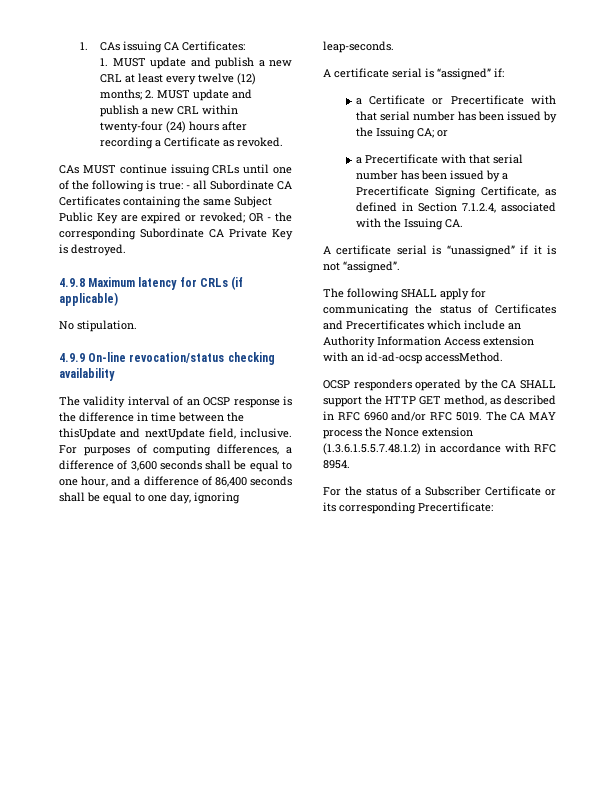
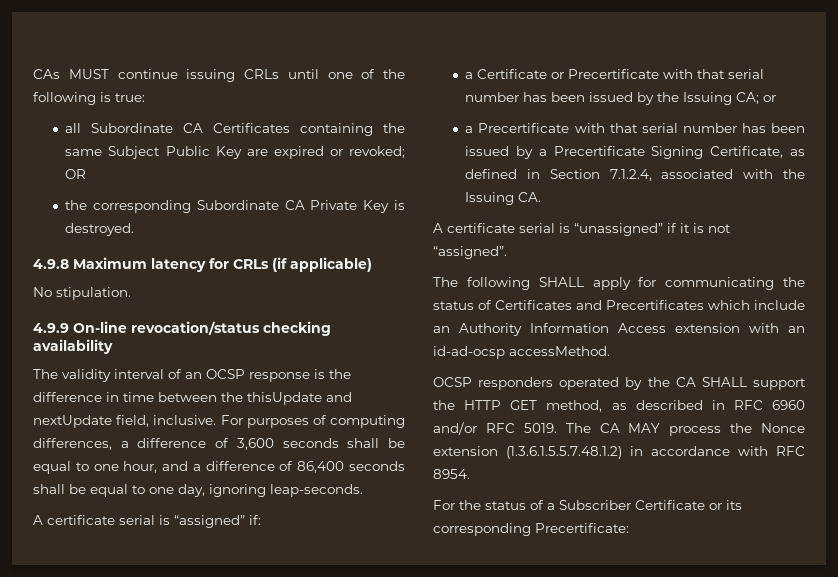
- 1. CAs issuing CA Certificates:
- 1. MUST update and publish a new CRL at least every twelve (12) months; 2. MUST update and publish a new CRL within twenty-four (24) hours after recording a Certificate as revoked.
- CAs MUST continue issuing CRLs until one of the following is true: - all Subordinate CA Certificates containing the same Subject Public Key are expired or revoked; OR - the corresponding Subordinate CA Private Key is destroyed.
+ CAs MUST continue issuing CRLs until one of the following is true:
+ all Subordinate CA Certificates containing the same Subject Public Key are expired or revoked; OR
+ the corresponding Subordinate CA Private Key is destroyed.

